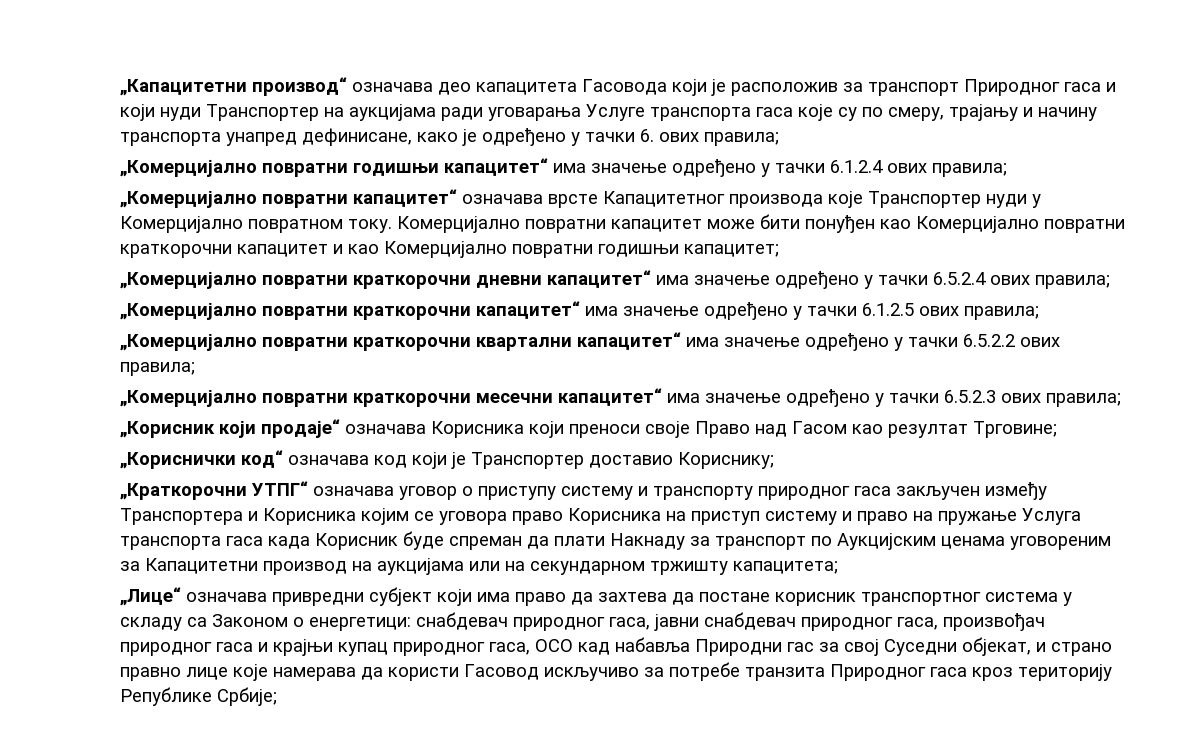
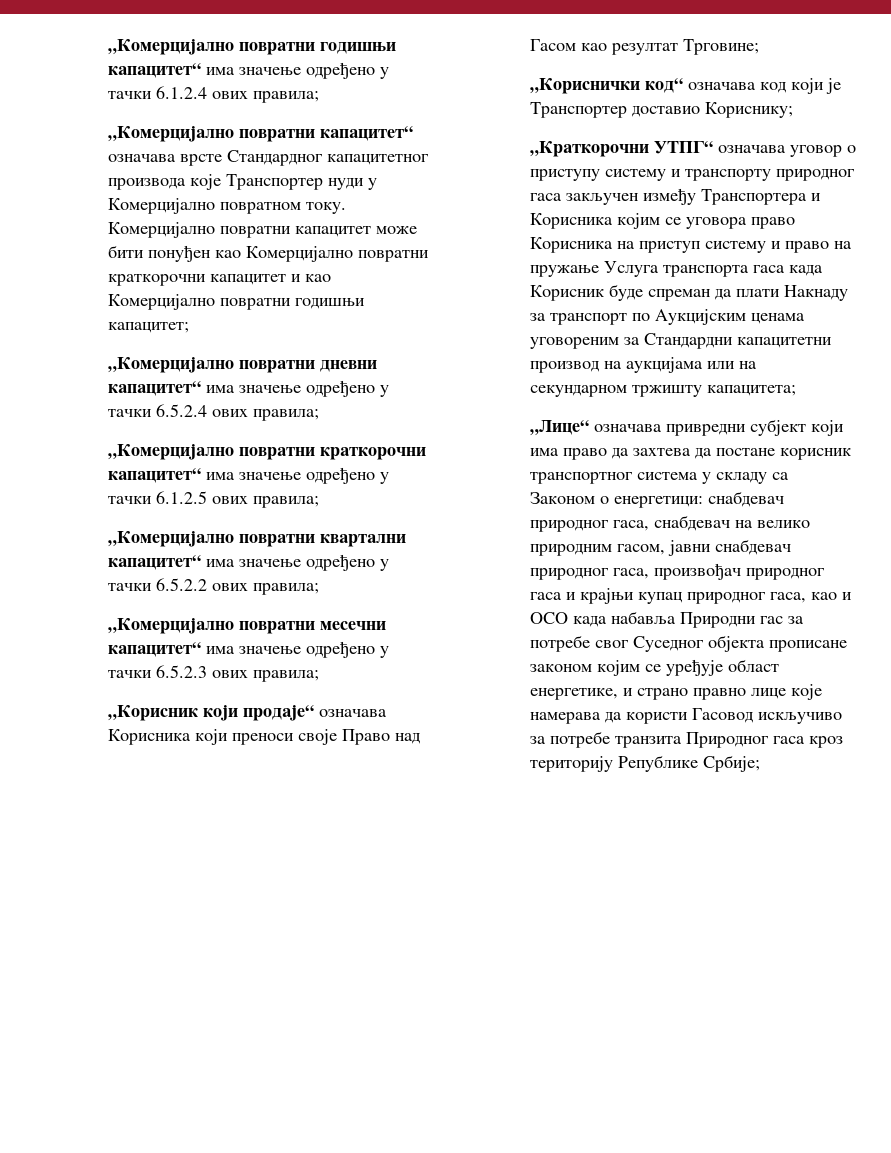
- „Капацитетни производ“ означава део капацитета Гасовода који је расположив за транспорт Природног гаса и који нуди Транспортер на аукцијама ради уговарања Услуге транспорта гаса које су по смеру, трајању и начину транспорта унапред дефинисане, како је одређено у тачки 6. ових правила;
- „Комерцијално повратни капацитет“ означава врсте Капацитетног производа које Транспортер нуди у Комерцијално повратном току.
+ „Комерцијално повратни капацитет“ означава врсте Стандардног капацитетног производа које Транспортер нуди у Комерцијално повратном току.
- „Комерцијално повратни краткорочни дневни капацитет“ има значење одређено у тачки 6.5.2.4 ових правила;
+ „Комерцијално повратни дневни капацитет“ има значење одређено у тачки 6.5.2.4 ових правила;
- „Комерцијално повратни краткорочни квартални капацитет“ има значење одређено у тачки 6.5.2.2 ових правила;
+ „Комерцијално повратни квартални капацитет“ има значење одређено у тачки 6.5.2.2 ових правила;
- „Комерцијално повратни краткорочни месечни капацитет“ има значење одређено у тачки 6.5.2.3 ових правила;
+ „Комерцијално повратни месечни капацитет“ има значење одређено у тачки 6.5.2.3 ових правила;
- „Краткорочни УТПГ“ означава уговор о приступу систему и транспорту природног гаса закључен између Транспортера и Корисника којим се уговора право Корисника на приступ систему и право на пружање Услуга транспорта гаса када Корисник буде спреман да плати Накнаду за транспорт по Аукцијским ценама уговореним за Капацитетни производ на аукцијама или на секундарном тржишту капацитета;
+ „Краткорочни УТПГ“ означава уговор о приступу систему и транспорту природног гаса закључен између Транспортера и Корисника којим се уговора право Корисника на приступ систему и право на пружање Услуга транспорта гаса када Корисник буде спреман да плати Накнаду за транспорт по Аукцијским ценама уговореним за Стандардни капацитетни производ на аукцијама или на секундарном тржишту капацитета;
- „Лице“ означава привредни субјект који има право да захтева да постане корисник транспортног система у складу са Законом о енергетици: снабдевач природног гаса, јавни снабдевач природног гаса, произвођач природног гаса и крајњи купац природног гаса, ОСО кад набавља Природни гас за свој Суседни објекат, и страно правно лице које намерава да користи Гасовод искључиво за потребе транзита Природног гаса кроз територију Републике Србије;
+ „Лице“ означава привредни субјект који има право да захтева да постане корисник транспортног система у складу са Законом о енергетици: снабдевач природног гаса, снабдевач на велико природним гасом, јавни снабдевач природног гаса, произвођач природног гаса и крајњи купац природног гаса, као и ОСО када набавља Природни гас за потребе свог Суседног објекта прописане законом којим се уређује област енергетике, и страно правно лице које намерава да користи Гасовод искључиво за потребе транзита Природног гаса кроз територију Републике Србије;

